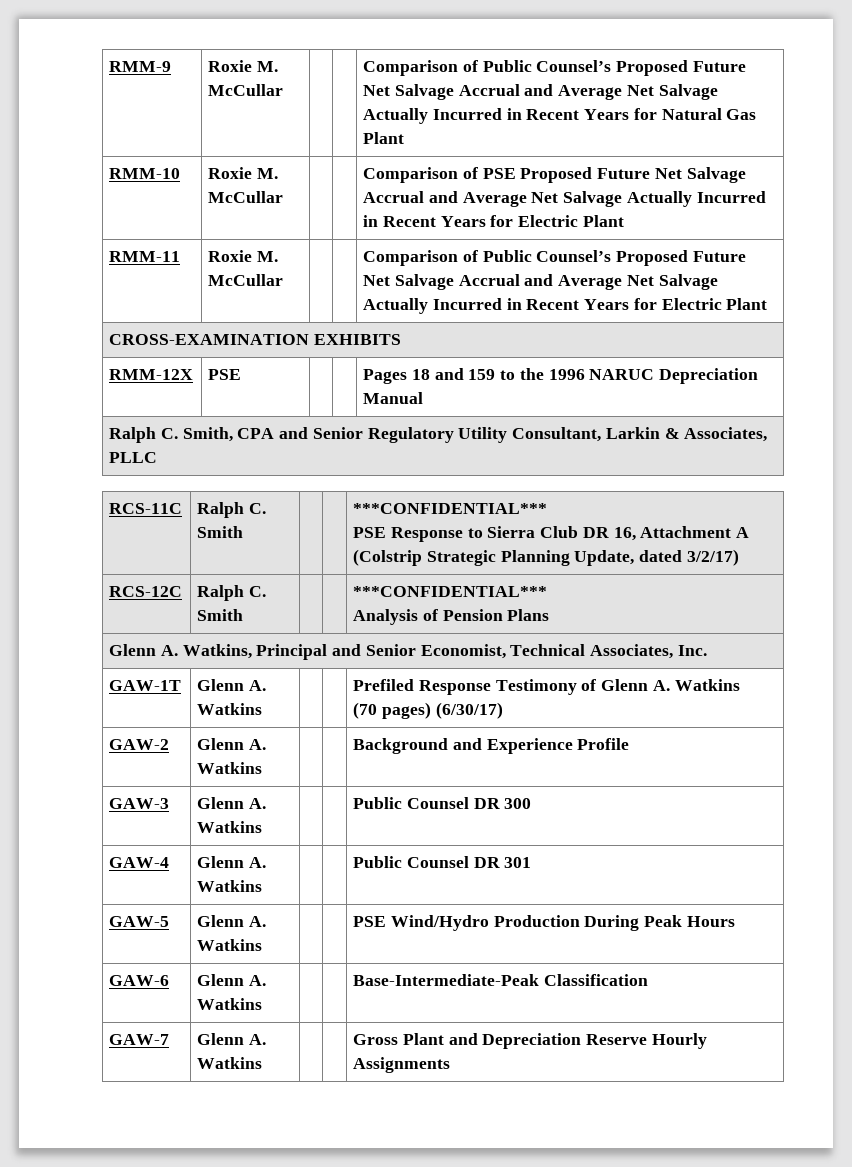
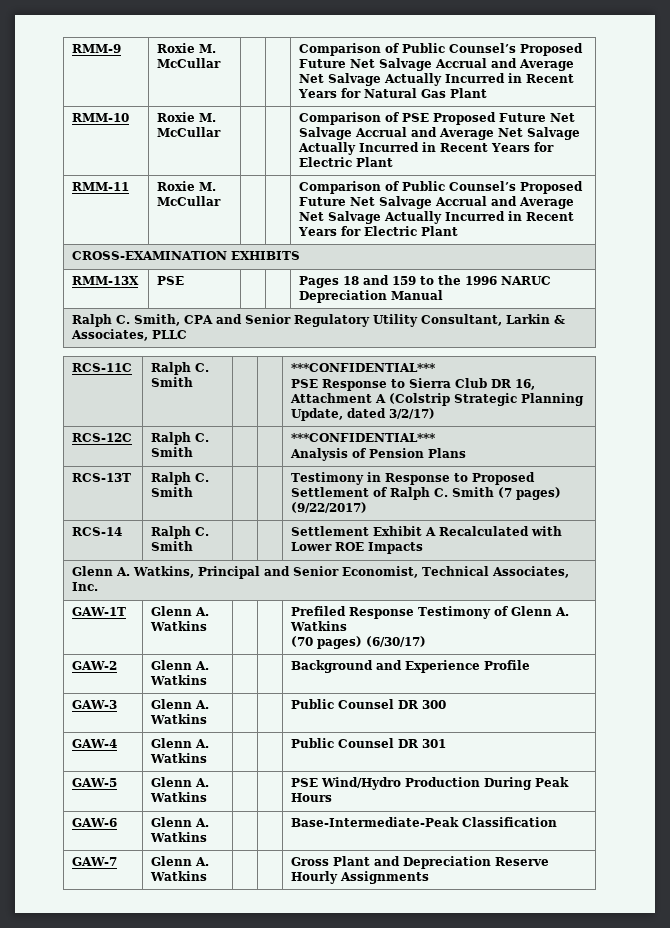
- RMM-12X | PSE | | | Pages 18 and 159 to the 1996 NARUC Depreciation Manual
+ RMM-13X | PSE | | | Pages 18 and 159 to the 1996 NARUC Depreciation Manual
+ RCS-13T | Ralph C. Smith | | | Testimony in Response to Proposed Settlement of Ralph C. Smith (7 pages) (9/22/2017)
+ RCS-14 | Ralph C. Smith | | | Settlement Exhibit A Recalculated with Lower ROE Impacts

